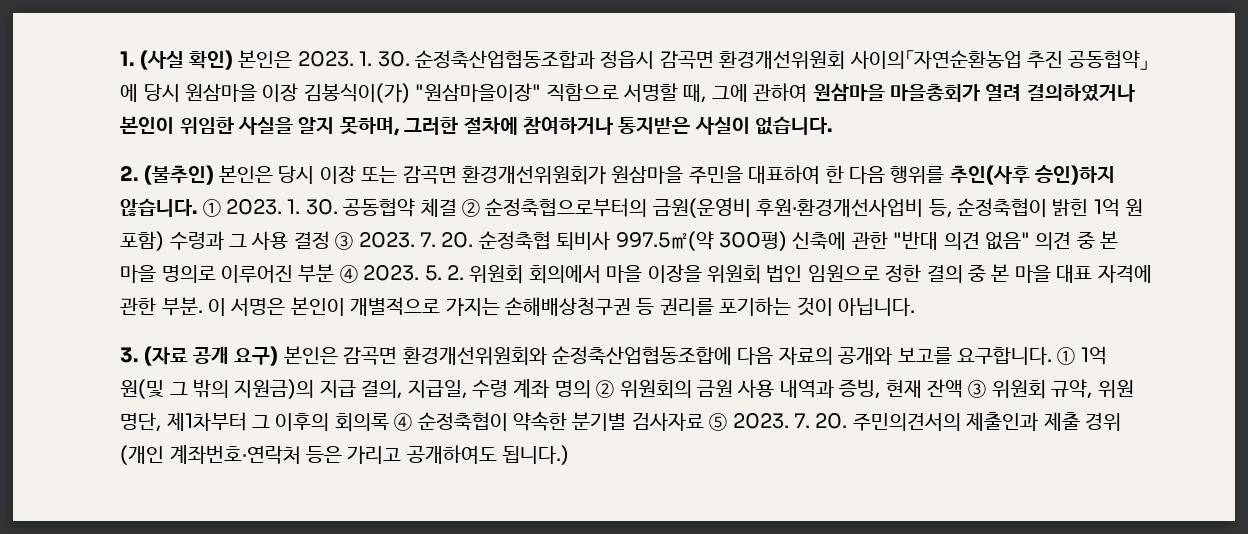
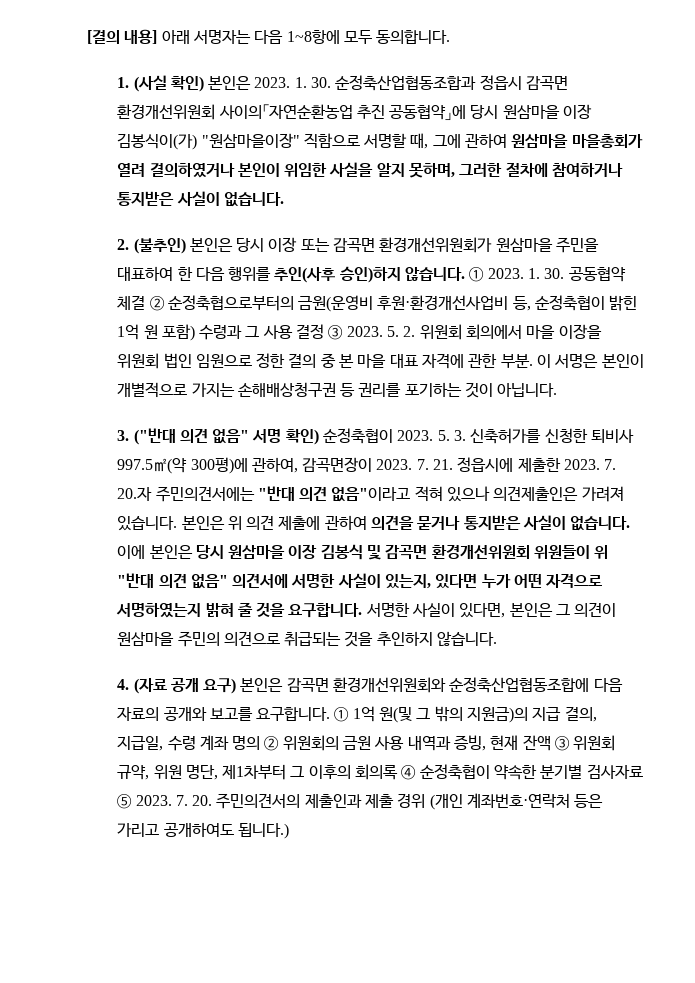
+ [결의 내용] 아래 서명자는 다음 1~8항에 모두 동의합니다.
- 7. 20. 순정축협 퇴비사 997.5㎡(약 300평) 신축에 관한 "반대 의견 없음" 의견 중 본 마을 명의로 이루어진 부분 ④ 2023.
- 3. (자료 공개 요구) 본인은 감곡면 환경개선위원회와 순정축산업협동조합에 다음 자료의 공개와 보고를 요구합니다.
+ 3. ("반대 의견 없음" 서명 확인) 순정축협이 2023. 5. 3. 신축허가를 신청한 퇴비사 997.5㎡(약 300평)에 관하여, 감곡면장이 2023. 7. 21. 정읍시에 제출한 2023. 7. 20.자 주민의견서에는 "반대 의견 없음"이라고 적혀 있으나 의견제출인은 가려져 있습니다. 본인은 위 의견 제출에 관하여 의견을 묻거나 통지받은 사실이 없습니다. 이에 본인은 당시 원삼마을 이장 김봉식 및 감곡면 환경개선위원회 위원들이 위 "반대 의견 없음" 의견서에 서명한 사실이 있는지, 있다면 누가 어떤 자격으로 서명하였는지 밝혀 줄 것을 요구합니다. 서명한 사실이 있다면, 본인은 그 의견이 원삼마을 주민의 의견으로 취급되는 것을 추인하지 않습니다.
+ 4. (자료 공개 요구) 본인은 감곡면 환경개선위원회와 순정축산업협동조합에 다음 자료의 공개와 보고를 요구합니다.

